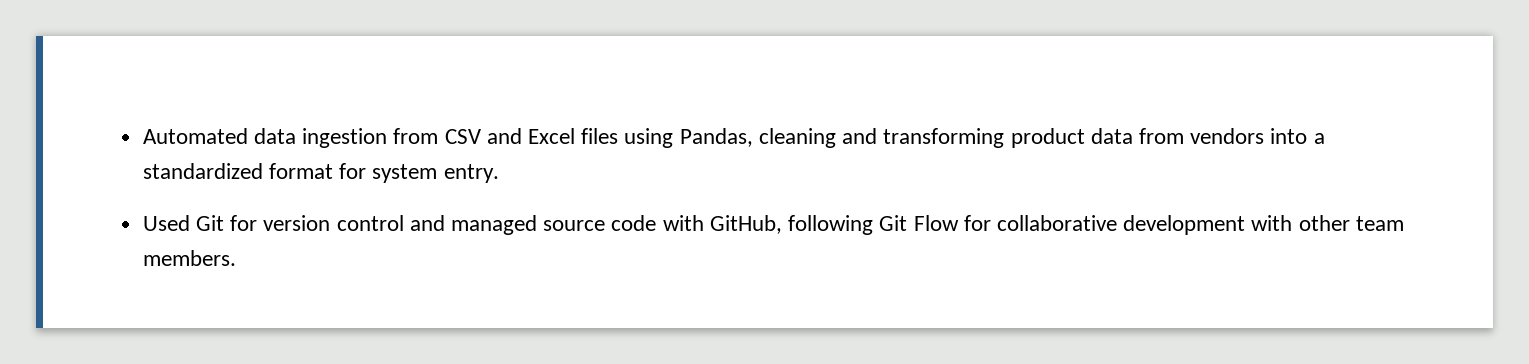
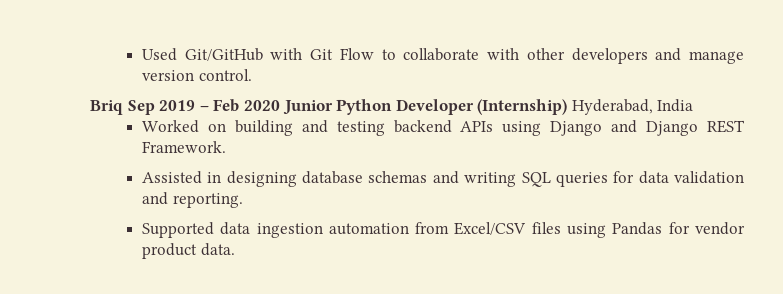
- Automated data ingestion from CSV and Excel files using Pandas, cleaning and transforming product data from vendors into a standardized format for system entry.
- Used Git for version control and managed source code with GitHub, following Git Flow for collaborative development with other team members.
+ Used Git/GitHub with Git Flow to collaborate with other developers and manage version control.
+ Briq Sep 2019 – Feb 2020 Junior Python Developer (Internship) Hyderabad, India
+ Worked on building and testing backend APIs using Django and Django REST Framework.
+ Assisted in designing database schemas and writing SQL queries for data validation and reporting.
+ Supported data ingestion automation from Excel/CSV files using Pandas for vendor product data.

